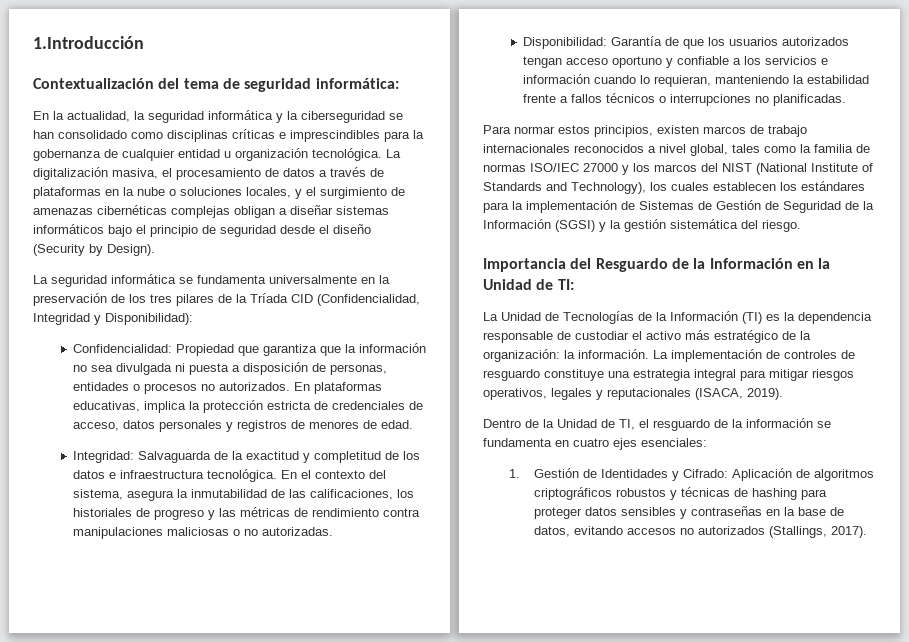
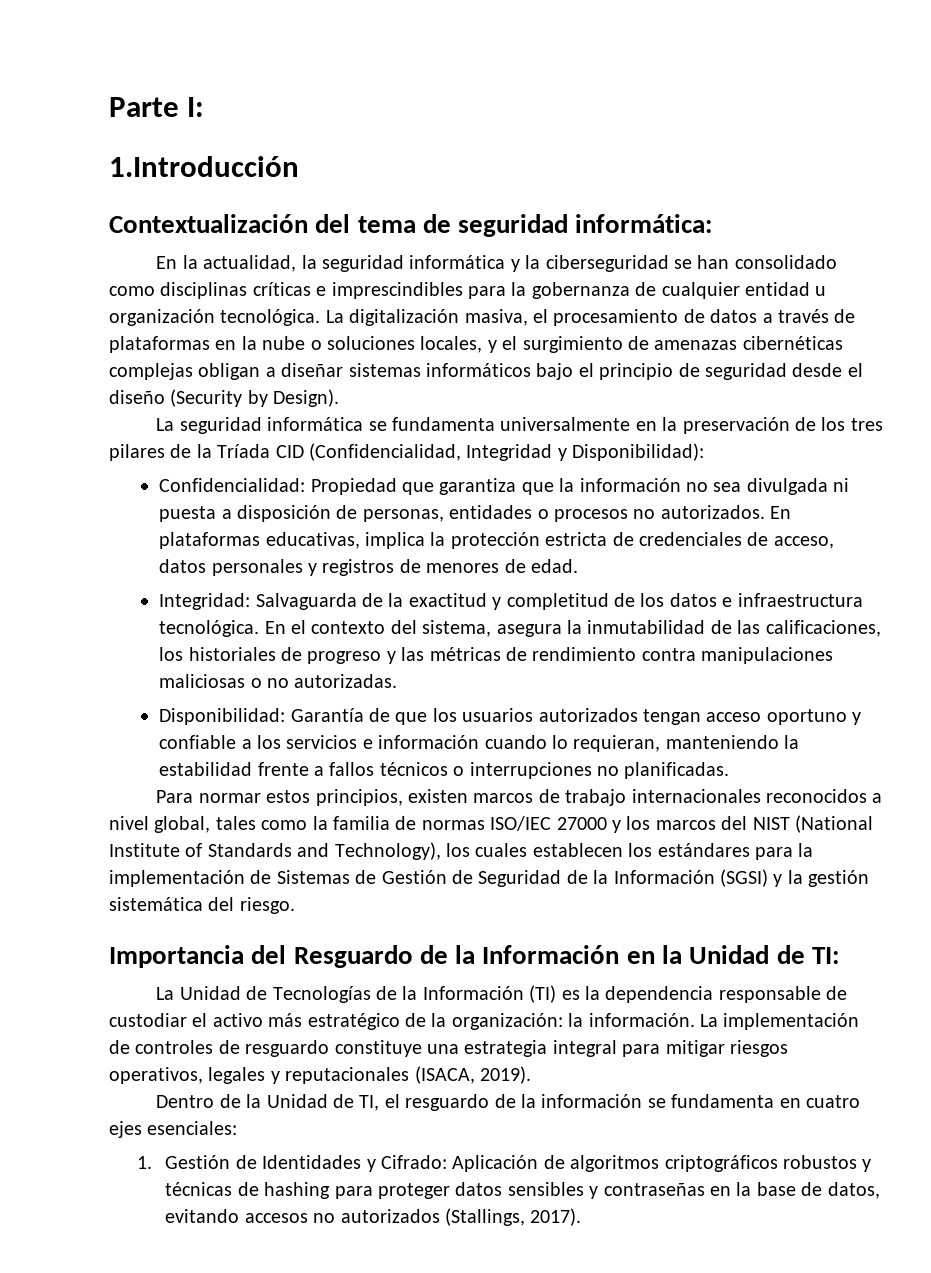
+ Parte I:

